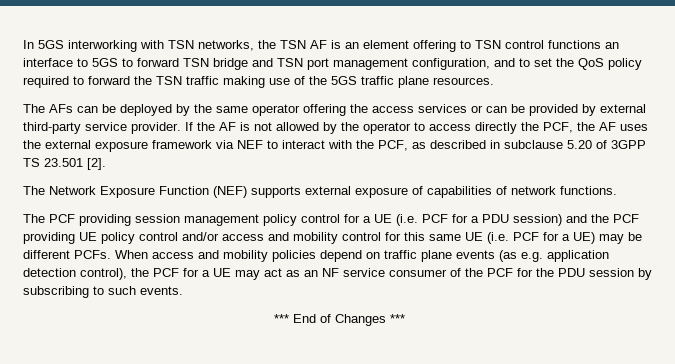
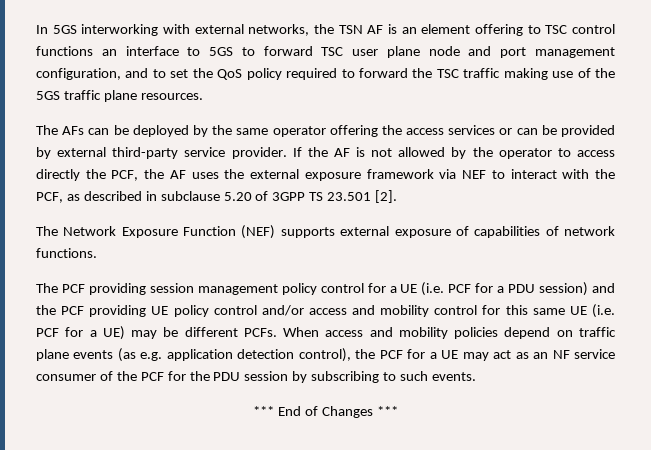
- In 5GS interworking with TSN networks, the TSN AF is an element offering to TSN control functions an interface to 5GS to forward TSN bridge and TSN port management configuration, and to set the QoS policy required to forward the TSN traffic making use of the 5GS traffic plane resources.
+ In 5GS interworking with external networks, the TSN AF is an element offering to TSC control functions an interface to 5GS to forward TSC user plane node and port management configuration, and to set the QoS policy required to forward the TSC traffic making use of the 5GS traffic plane resources.

